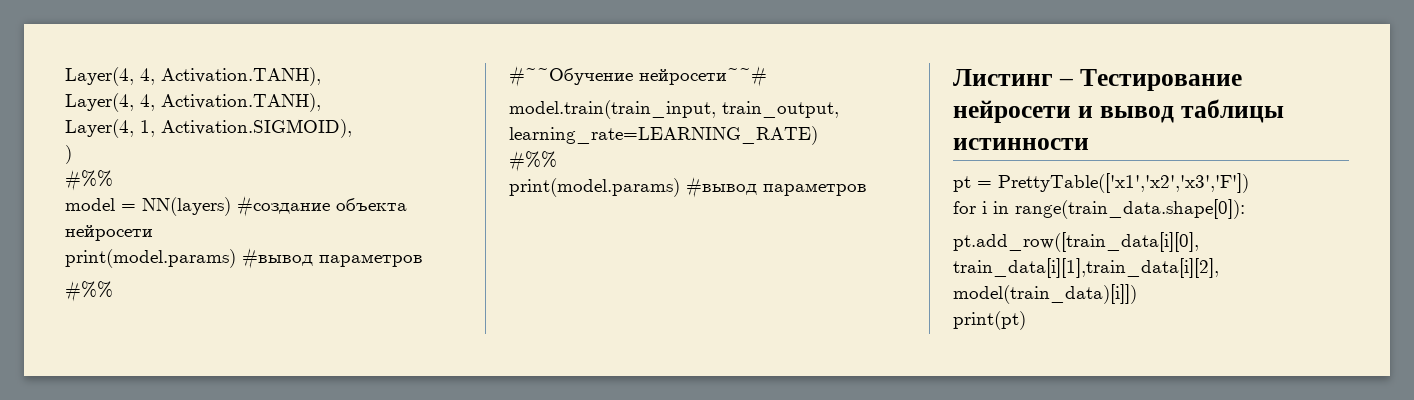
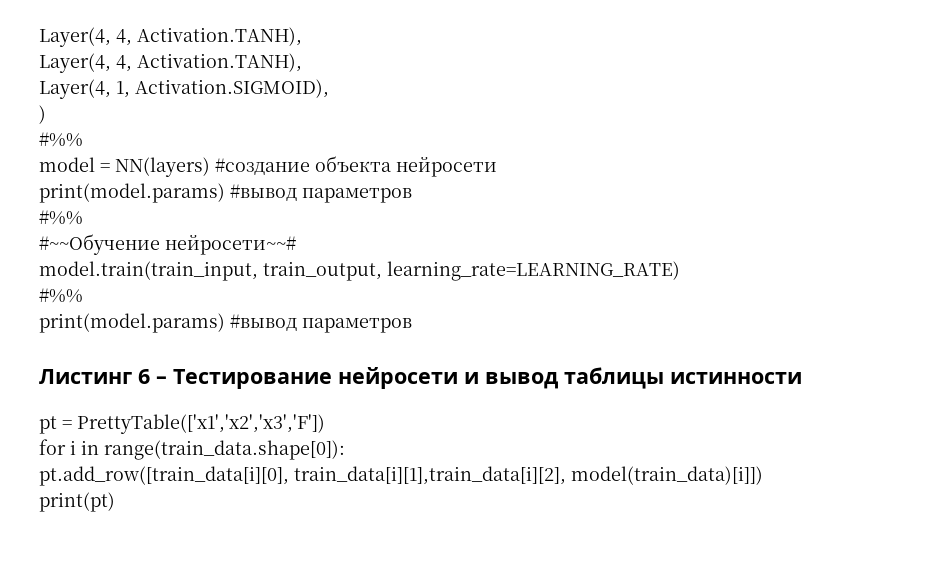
- Листинг – Тестирование нейросети и вывод таблицы истинности
+ Листинг 6 – Тестирование нейросети и вывод таблицы истинности

